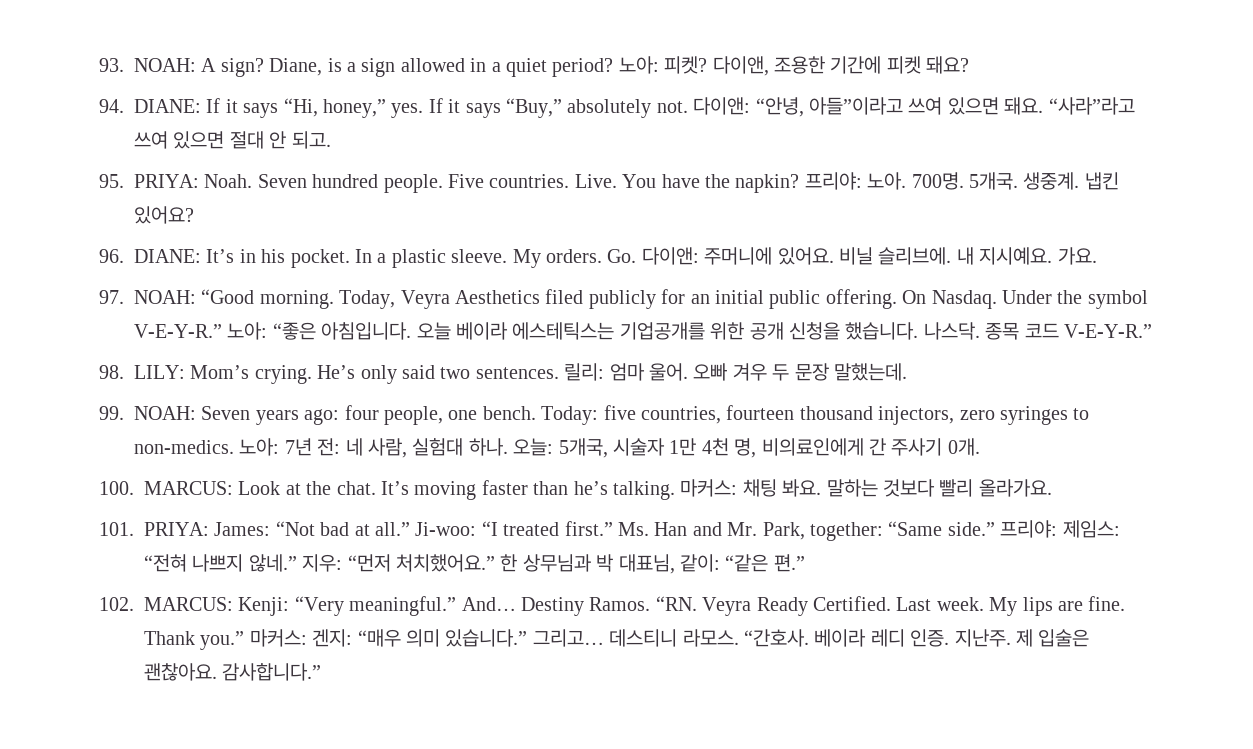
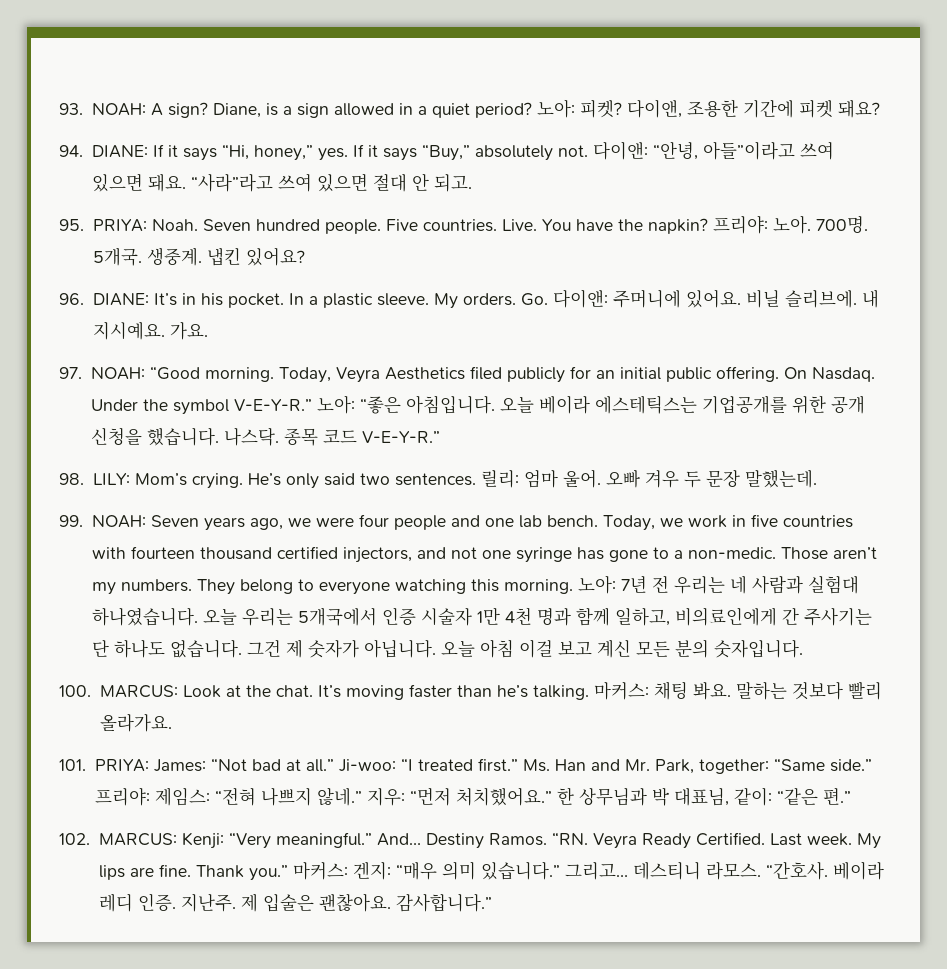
- 99. NOAH: Seven years ago: four people, one bench. Today: five countries, fourteen thousand injectors, zero syringes to non-medics. 노아: 7년 전: 네 사람, 실험대 하나. 오늘: 5개국, 시술자 1만 4천 명, 비의료인에게 간 주사기 0개.
+ 99. NOAH: Seven years ago, we were four people and one lab bench. Today, we work in five countries with fourteen thousand certified injectors, and not one syringe has gone to a non-medic. Those aren’t my numbers. They belong to everyone watching this morning. 노아: 7년 전 우리는 네 사람과 실험대 하나였습니다. 오늘 우리는 5개국에서 인증 시술자 1만 4천 명과 함께 일하고, 비의료인에게 간 주사기는 단 하나도 없습니다. 그건 제 숫자가 아닙니다. 오늘 아침 이걸 보고 계신 모든 분의 숫자입니다.

